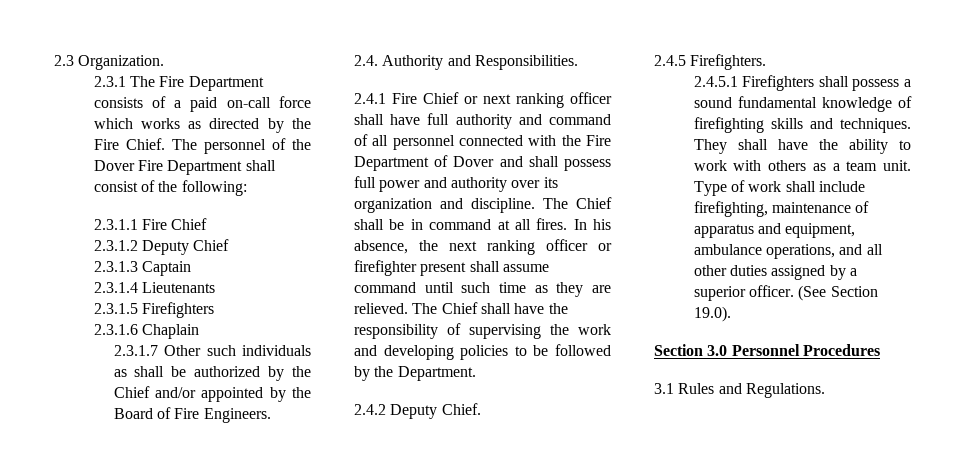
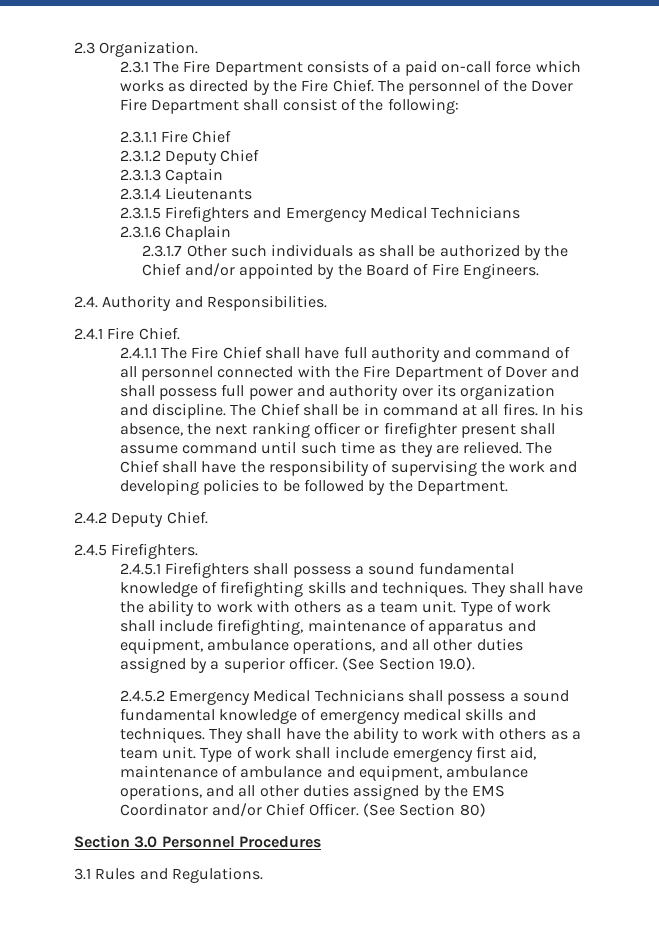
- 2.3.1.5 Firefighters
+ 2.3.1.5 Firefighters and Emergency Medical Technicians
- 2.4.1 Fire Chief or next ranking officer shall have full authority and command of all personnel connected with the Fire Department of Dover and shall possess full power and authority over its organization and discipline.
+ 2.4.1 Fire Chief.
+ 2.4.1.1 The Fire Chief shall have full authority and command of all personnel connected with the Fire Department of Dover and shall possess full power and authority over its organization and discipline.
+ 2.4.5.2 Emergency Medical Technicians shall possess a sound fundamental knowledge of emergency medical skills and techniques. They shall have the ability to work with others as a team unit. Type of work shall include emergency first aid, maintenance of ambulance and equipment, ambulance operations, and all other duties assigned by the EMS Coordinator and/or Chief Officer. (See Section 80)

